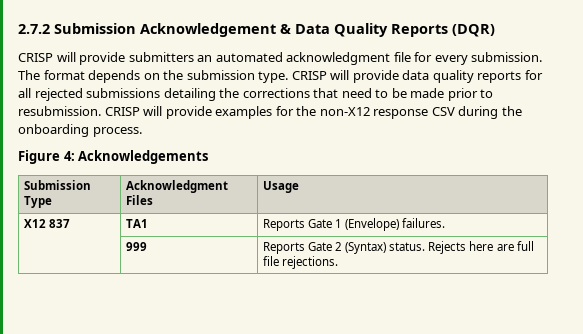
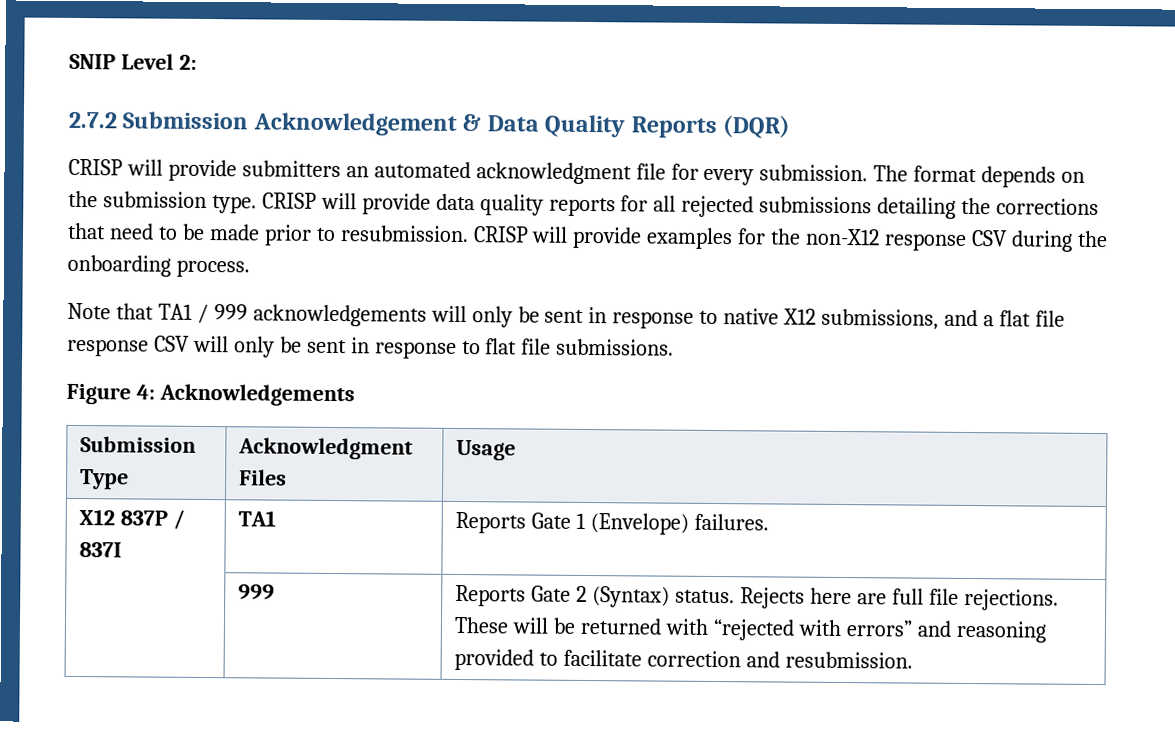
+ SNIP Level 2:
+ Note that TA1 / 999 acknowledgements will only be sent in response to native X12 submissions, and a flat file response CSV will only be sent in response to flat file submissions.
- X12 837 | TA1 | Reports Gate 1 (Envelope) failures.
+ X12 837P / 837I | TA1 | Reports Gate 1 (Envelope) failures.
- | 999 | Reports Gate 2 (Syntax) status. Rejects here are full file rejections.
+ | 999 | Reports Gate 2 (Syntax) status. Rejects here are full file rejections. These will be returned with “rejected with errors” and reasoning provided to facilitate correction and resubmission.

